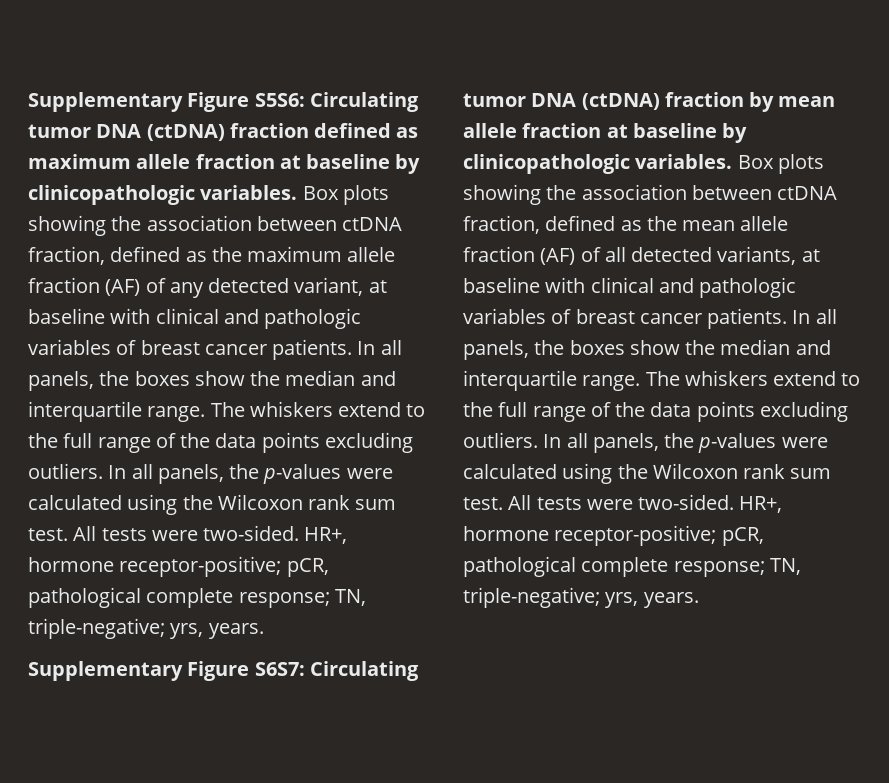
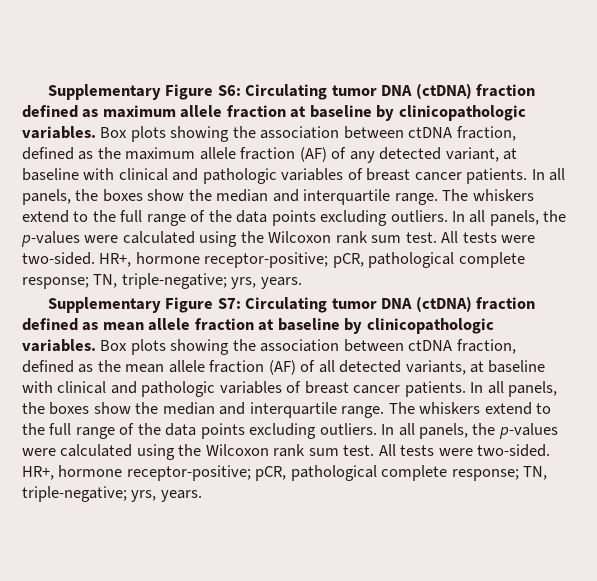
- Supplementary Figure S5S6: Circulating tumor DNA (ctDNA) fraction defined as maximum allele fraction at baseline by clinicopathologic variables.
+ Supplementary Figure S6: Circulating tumor DNA (ctDNA) fraction defined as maximum allele fraction at baseline by clinicopathologic variables.
- Supplementary Figure S6S7: Circulating tumor DNA (ctDNA) fraction by mean allele fraction at baseline by clinicopathologic variables.
+ Supplementary Figure S7: Circulating tumor DNA (ctDNA) fraction defined as mean allele fraction at baseline by clinicopathologic variables.

